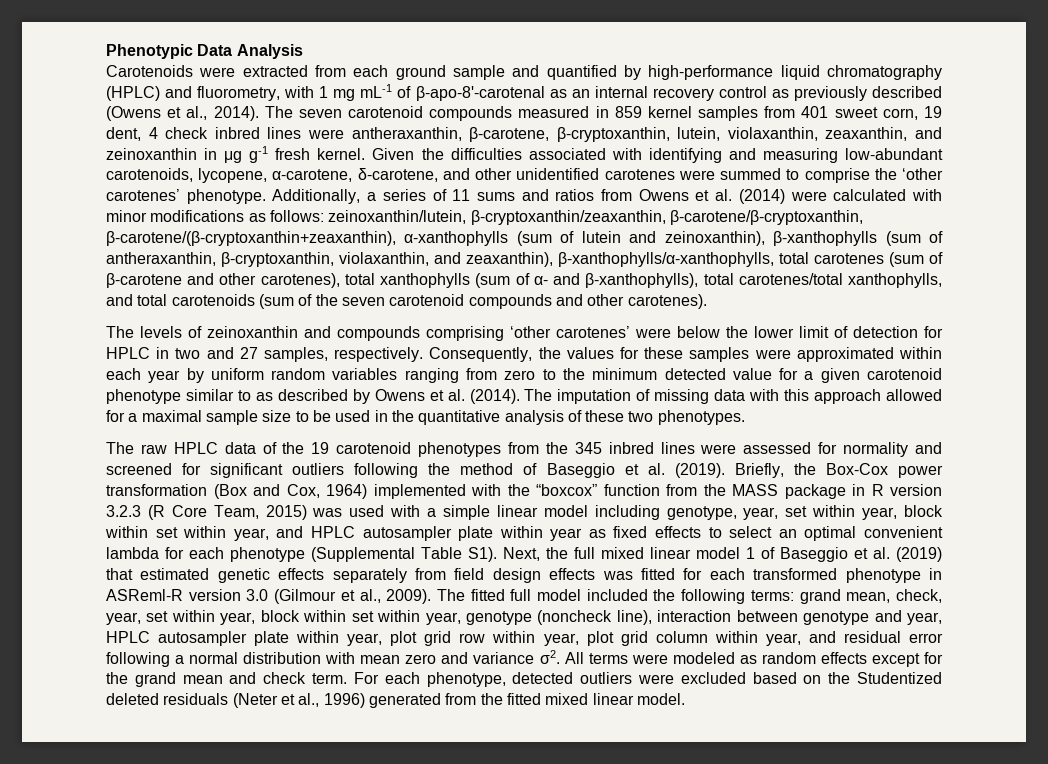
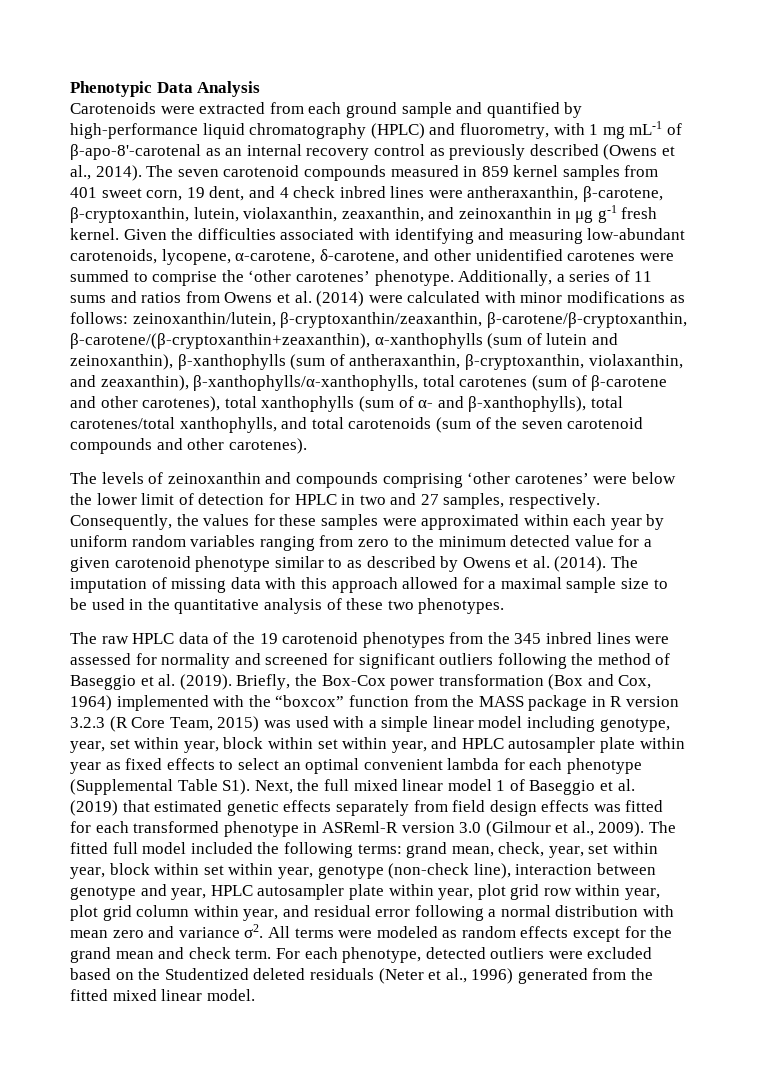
- The seven carotenoid compounds measured in 859 kernel samples from 401 sweet corn, 19 dent, 4 check inbred lines were antheraxanthin, β-carotene, β-cryptoxanthin, lutein, violaxanthin, zeaxanthin, and zeinoxanthin in μg g-1 fresh kernel.
+ The seven carotenoid compounds measured in 859 kernel samples from 401 sweet corn, 19 dent, and 4 check inbred lines were antheraxanthin, β-carotene, β-cryptoxanthin, lutein, violaxanthin, zeaxanthin, and zeinoxanthin in μg g-1 fresh kernel.
- The fitted full model included the following terms: grand mean, check, year, set within year, block within set within year, genotype (noncheck line), interaction between genotype and year, HPLC autosampler plate within year, plot grid row within year, plot grid column within year, and residual error following a normal distribution with mean zero and variance σ2.
+ The fitted full model included the following terms: grand mean, check, year, set within year, block within set within year, genotype (non-check line), interaction between genotype and year, HPLC autosampler plate within year, plot grid row within year, plot grid column within year, and residual error following a normal distribution with mean zero and variance σ2.

